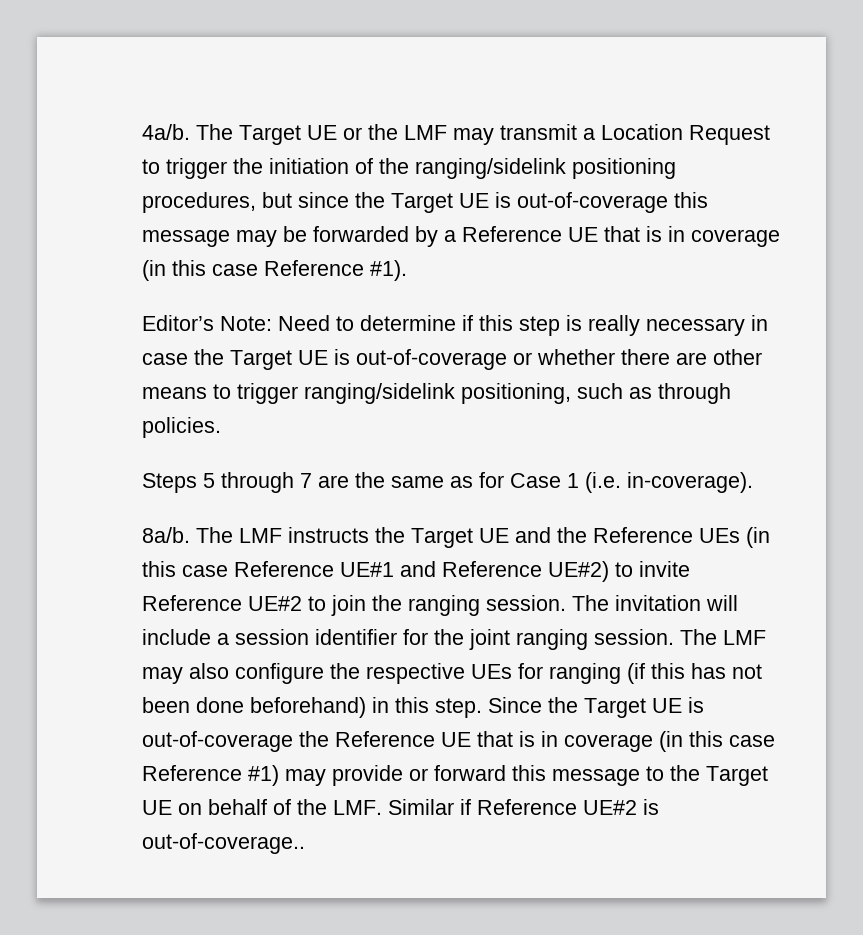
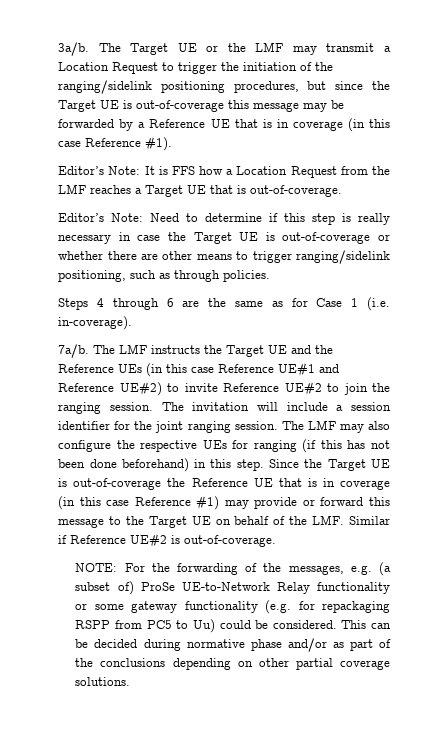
- 4a/b.
+ 3a/b.
+ Editor’s Note: It is FFS how a Location Request from the LMF reaches a Target UE that is out-of-coverage.
- Steps 5 through 7 are the same as for Case 1 (i.e. in-coverage).
+ Steps 4 through 6 are the same as for Case 1 (i.e. in-coverage).
- 8a/b.
+ 7a/b.
- Since the Target UE is out-of-coverage the Reference UE that is in coverage (in this case Reference #1) may provide or forward this message to the Target UE on behalf of the LMF. Similar if Reference UE#2 is out-of-coverage..
+ Since the Target UE is out-of-coverage the Reference UE that is in coverage (in this case Reference #1) may provide or forward this message to the Target UE on behalf of the LMF. Similar if Reference UE#2 is out-of-coverage.
+ NOTE: For the forwarding of the messages, e.g. (a subset of) ProSe UE-to-Network Relay functionality or some gateway functionality (e.g. for repackaging RSPP from PC5 to Uu) could be considered. This can be decided during normative phase and/or as part of the conclusions depending on other partial coverage solutions.

